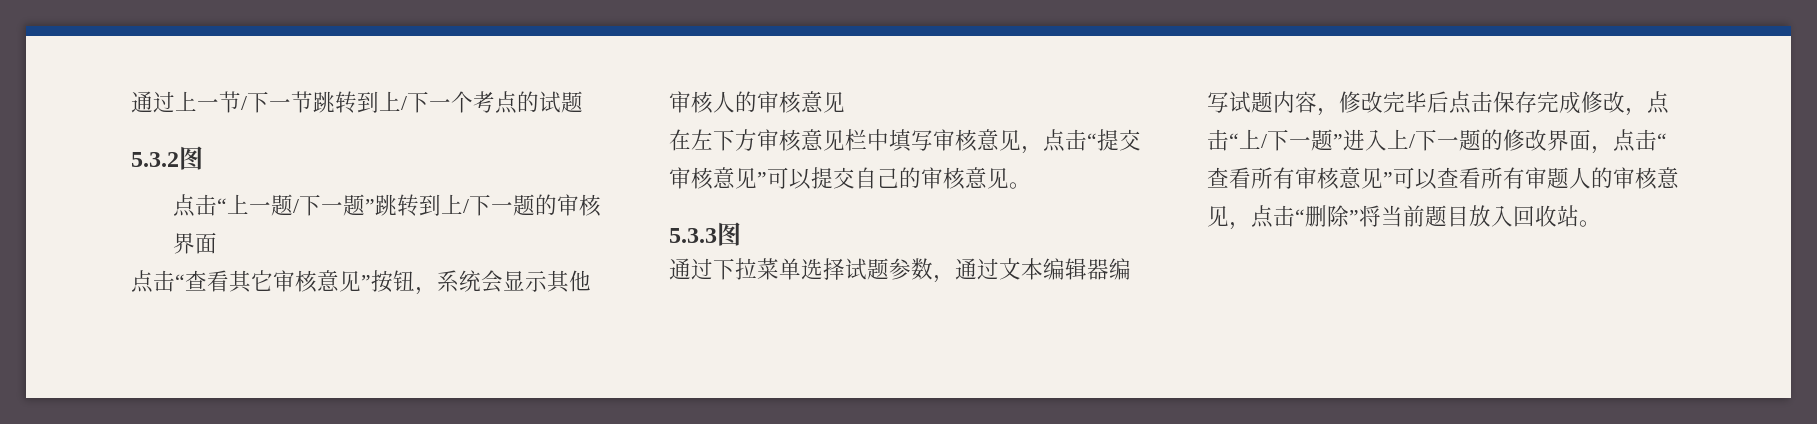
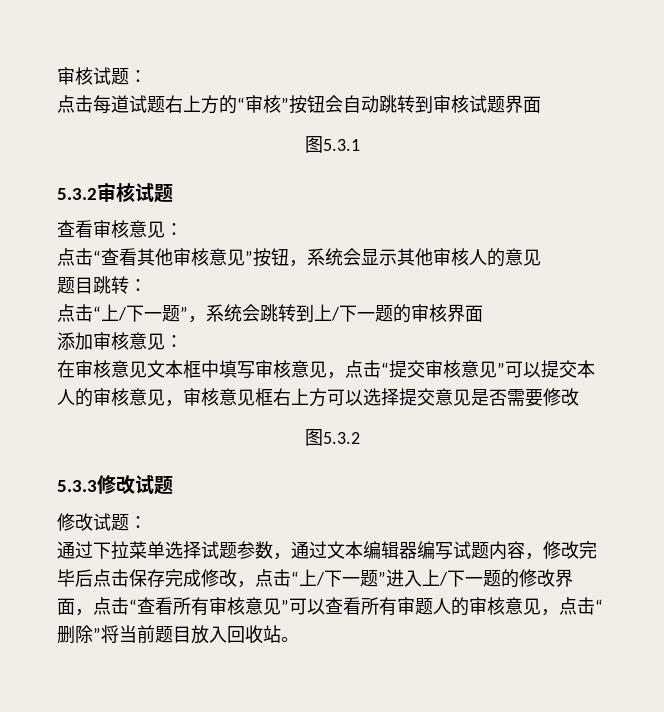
- 通过上一节/下一节跳转到上/下一个考点的试题
- 5.3.2图
- 点击“上一题/下一题”跳转到上/下一题的审核界面
+ 审核试题：
+ 点击每道试题右上方的“审核”按钮会自动跳转到审核试题界面
+ 图5.3.1
+ 5.3.2审核试题
+ 查看审核意见：
- 点击“查看其它审核意见”按钮，系统会显示其他审核人的审核意见
+ 点击“查看其他审核意见”按钮，系统会显示其他审核人的意见
+ 题目跳转：
+ 点击“上/下一题”，系统会跳转到上/下一题的审核界面
+ 添加审核意见：
- 在左下方审核意见栏中填写审核意见，点击“提交审核意见”可以提交自己的审核意见。
- 5.3.3图
+ 在审核意见文本框中填写审核意见，点击“提交审核意见”可以提交本人的审核意见，审核意见框右上方可以选择提交意见是否需要修改
+ 图5.3.2
+ 5.3.3修改试题
+ 修改试题：

